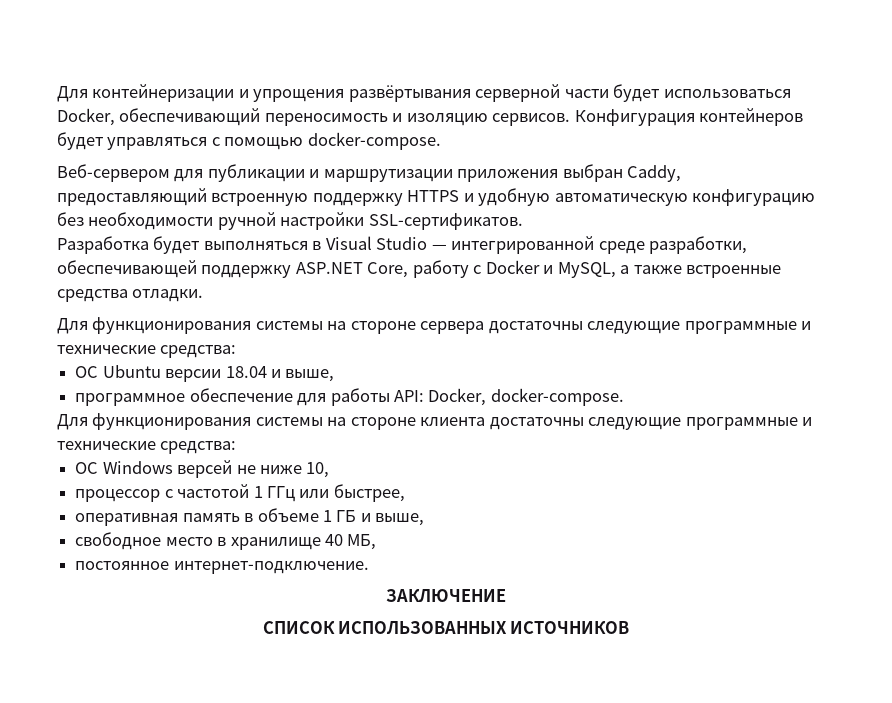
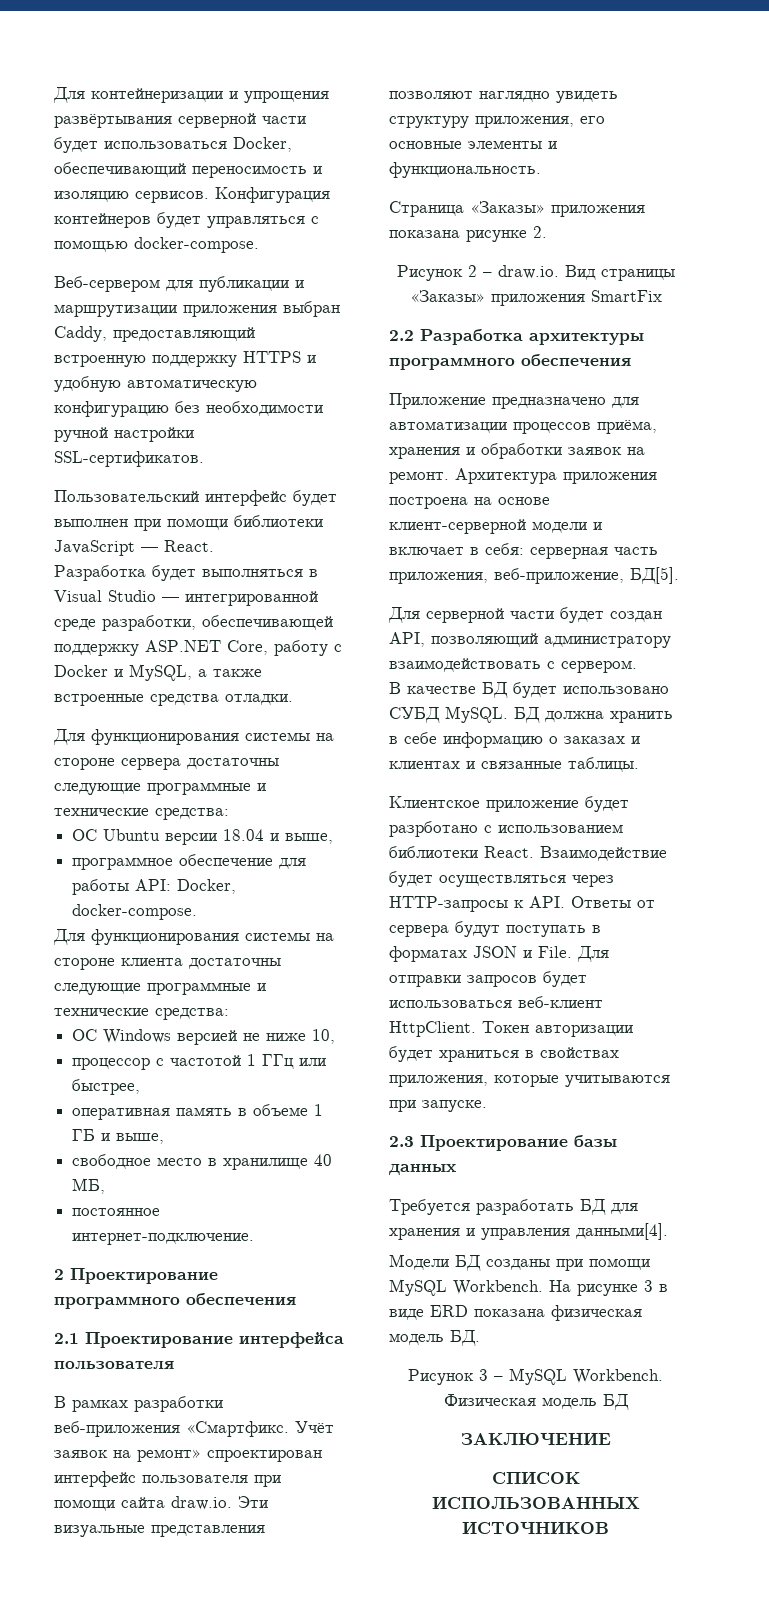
+ Пользовательский интерфейс будет выполнен при помощи библиотеки JavaScript — React.
- ОС Windows версей не ниже 10,
+ ОС Windows версией не ниже 10,
+ 2 Проектирование программного обеспечения
+ 2.1 Проектирование интерфейса пользователя
+ В рамках разработки веб-приложения «Смартфикс. Учёт заявок на ремонт» спроектирован интерфейс пользователя при помощи сайта draw.io. Эти визуальные представления позволяют наглядно увидеть структуру приложения, его основные элементы и функциональность.
+ Страница «Заказы» приложения показана рисунке 2.
+ Рисунок 2 – draw.io. Вид страницы «Заказы» приложения SmartFix
+ 2.2 Разработка архитектуры программного обеспечения
+ Приложение предназначено для автоматизации процессов приёма, хранения и обработки заявок на ремонт. Архитектура приложения построена на основе клиент-серверной модели и включает в себя: серверная часть приложения, веб-приложение, БД[5].
+ Для серверной части будет создан API, позволяющий администратору взаимодействовать с сервером.
+ В качестве БД будет использовано СУБД MySQL. БД должна хранить в себе информацию о заказах и клиентах и связанные таблицы.
+ Клиентское приложение будет разрботано с использованием библиотеки React. Взаимодействие будет осуществляться через HTTP-запросы к API. Ответы от сервера будут поступать в форматах JSON и File. Для отправки запросов будет использоваться веб-клиент HttpClient. Токен авторизации будет храниться в свойствах приложения, которые учитываются при запуске.
+ 2.3 Проектирование базы данных
+ Требуется разработать БД для хранения и управления данными[4].
+ Модели БД созданы при помощи MySQL Workbench. На рисунке 3 в виде ERD показана физическая модель БД.
+ Рисунок 3 – MySQL Workbench. Физическая модель БД

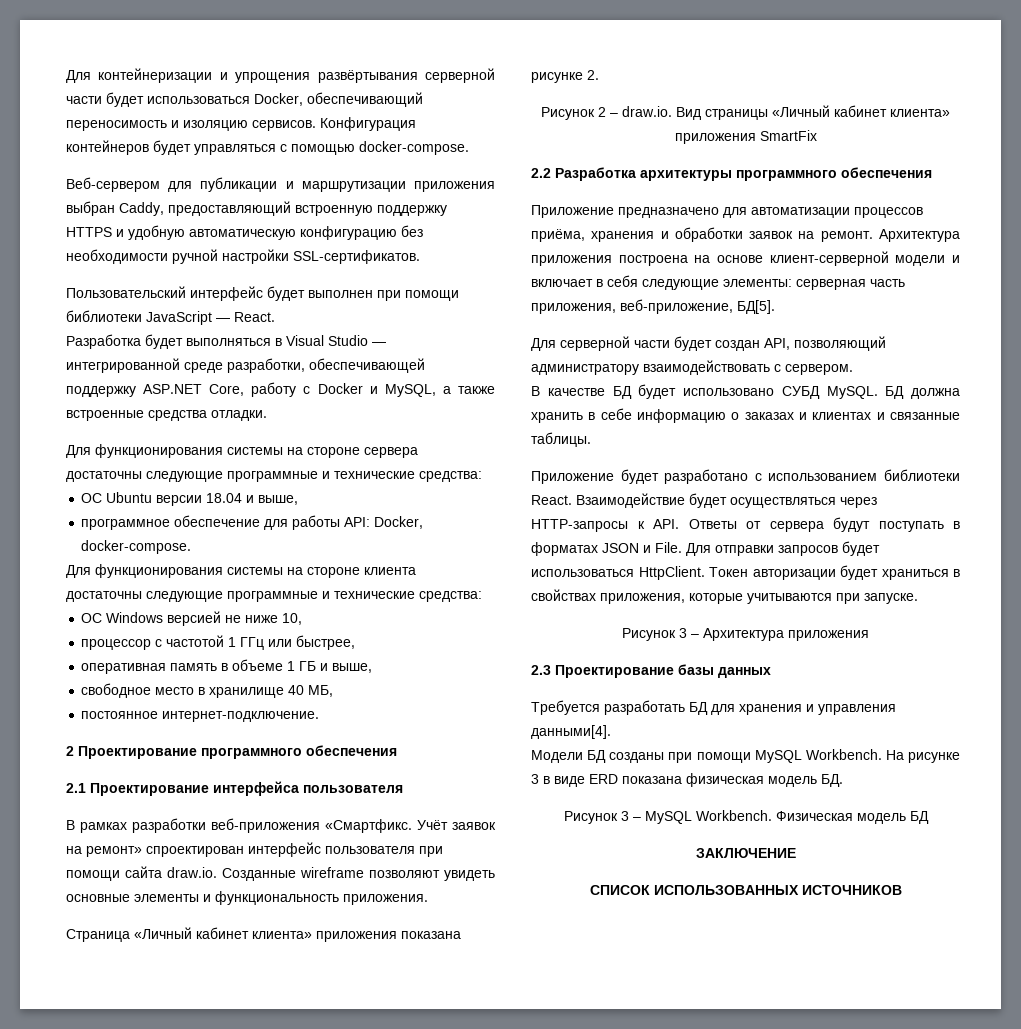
- Учёт заявок на ремонт» спроектирован интерфейс пользователя при помощи сайта draw.io. Эти визуальные представления позволяют наглядно увидеть структуру приложения, его основные элементы и функциональность.
+ Учёт заявок на ремонт» спроектирован интерфейс пользователя при помощи сайта draw.io. Созданные wireframe позволяют увидеть основные элементы и функциональность приложения.
- Страница «Заказы» приложения показана рисунке 2.
+ Страница «Личный кабинет клиента» приложения показана рисунке 2.
- Рисунок 2 – draw.io. Вид страницы «Заказы» приложения SmartFix
+ Рисунок 2 – draw.io. Вид страницы «Личный кабинет клиента» приложения SmartFix
- Архитектура приложения построена на основе клиент-серверной модели и включает в себя: серверная часть приложения, веб-приложение, БД[5].
+ Архитектура приложения построена на основе клиент-серверной модели и включает в себя следующие элементы: серверная часть приложения, веб-приложение, БД[5].
- Клиентское приложение будет разрботано с использованием библиотеки React.
+ Приложение будет разработано с использованием библиотеки React.
- Для отправки запросов будет использоваться веб-клиент HttpClient.
+ Для отправки запросов будет использоваться HttpClient.
+ Рисунок 3 – Архитектура приложения

